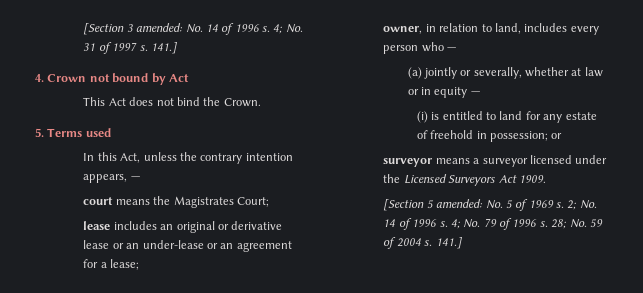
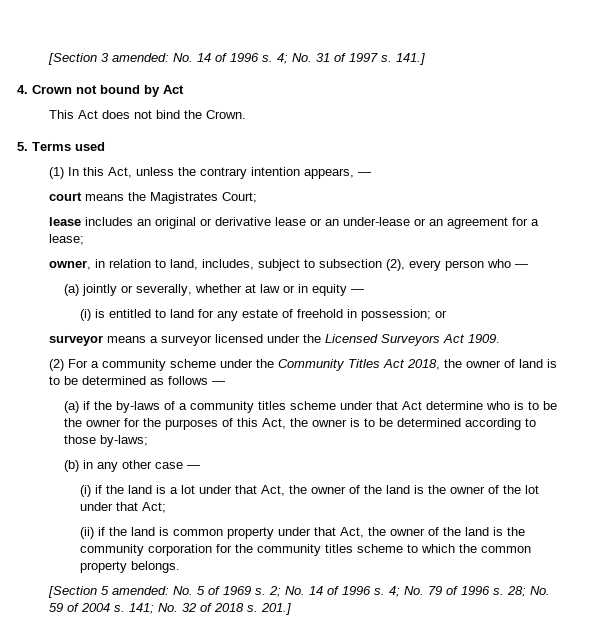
- In this Act, unless the contrary intention appears, —
+ (1) In this Act, unless the contrary intention appears, —
- owner, in relation to land, includes every person who —
+ owner, in relation to land, includes, subject to subsection (2), every person who —
+ (2) For a community scheme under the Community Titles Act 2018, the owner of land is to be determined as follows —
+ (a) if the by-laws of a community titles scheme under that Act determine who is to be the owner for the purposes of this Act, the owner is to be determined according to those by-laws;
+ (b) in any other case —
+ (i) if the land is a lot under that Act, the owner of the land is the owner of the lot under that Act;
+ (ii) if the land is common property under that Act, the owner of the land is the community corporation for the community titles scheme to which the common property belongs.
- 28; No. 59 of 2004 s. 141.]
+ 28; No. 59 of 2004 s. 141; No. 32 of 2018 s. 201.]

